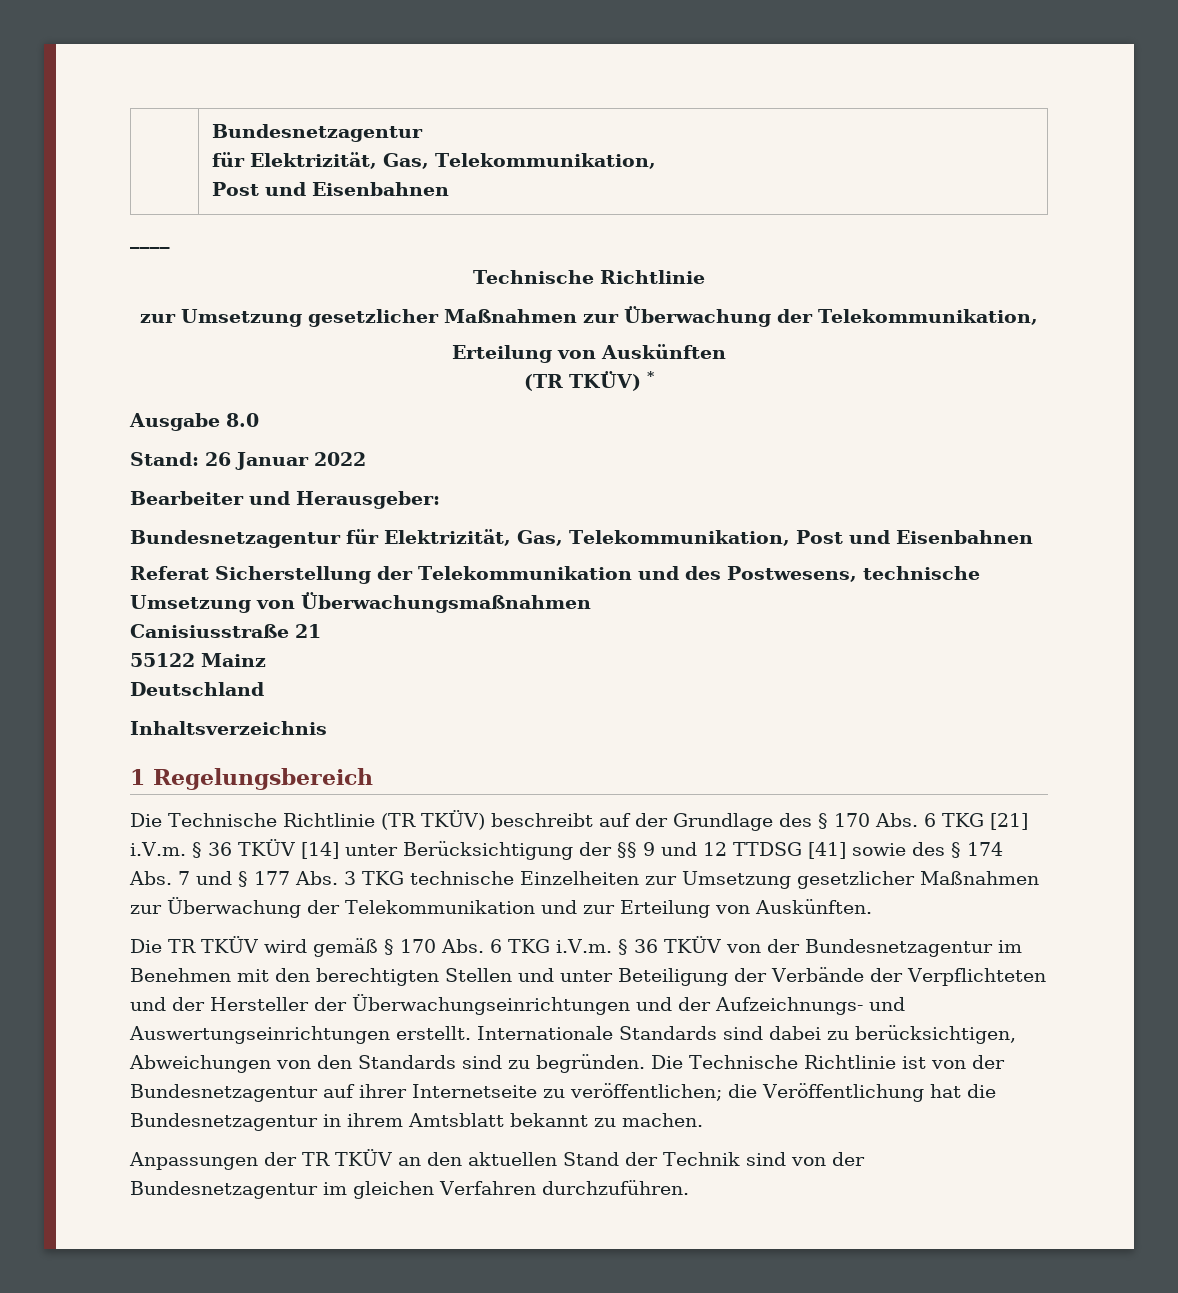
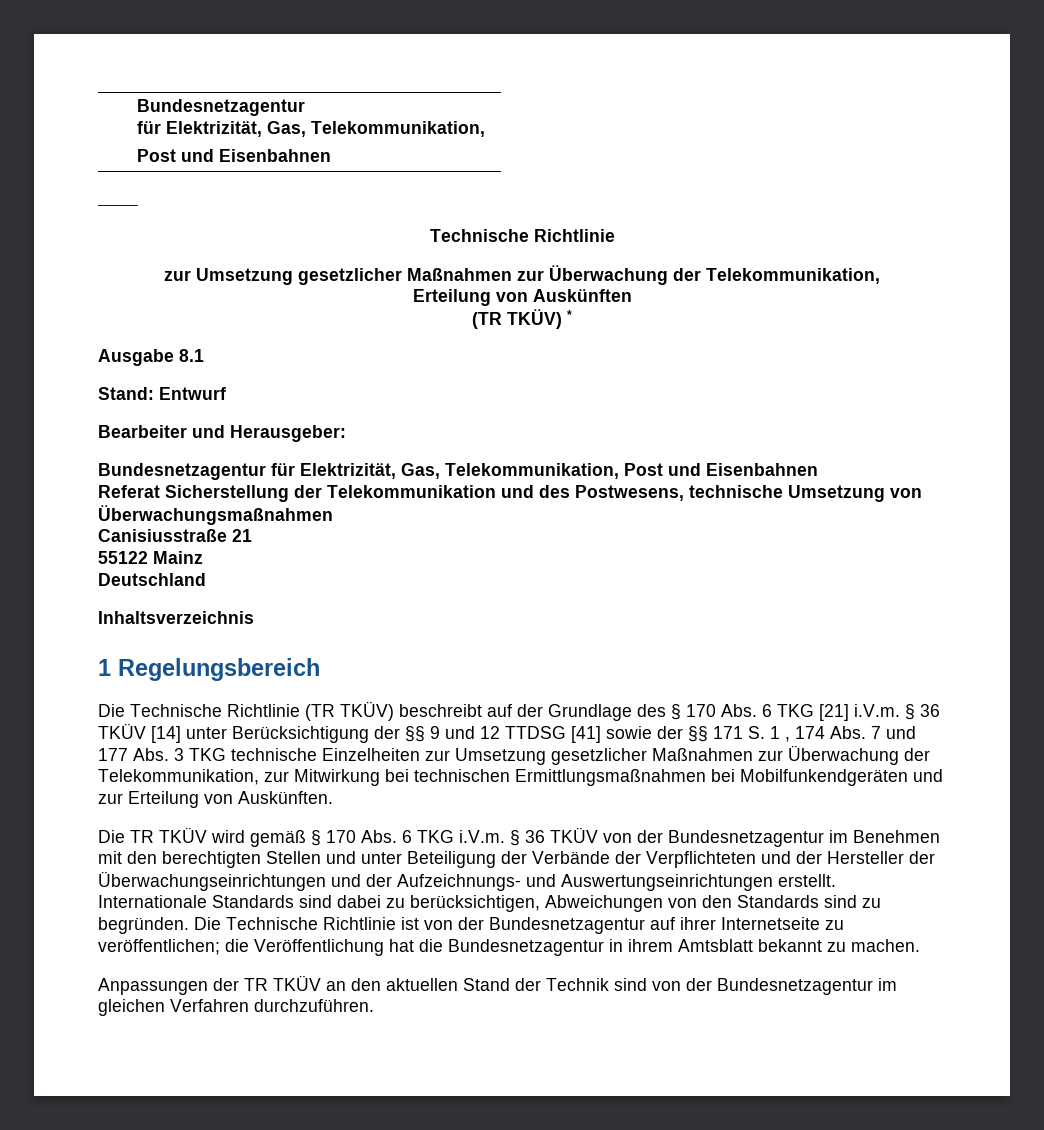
- Ausgabe 8.0
+ Ausgabe 8.1
- Stand: 26 Januar 2022
+ Stand: Entwurf
- Die Technische Richtlinie (TR TKÜV) beschreibt auf der Grundlage des § 170 Abs. 6 TKG [21] i.V.m. § 36 TKÜV [14] unter Berücksichtigung der §§ 9 und 12 TTDSG [41] sowie des § 174 Abs. 7 und § 177 Abs. 3 TKG technische Einzelheiten zur Umsetzung gesetzlicher Maßnahmen zur Überwachung der Telekommunikation und zur Erteilung von Auskünften.
+ Die Technische Richtlinie (TR TKÜV) beschreibt auf der Grundlage des § 170 Abs. 6 TKG [21] i.V.m. § 36 TKÜV [14] unter Berücksichtigung der §§ 9 und 12 TTDSG [41] sowie der §§ 171 S. 1 , 174 Abs. 7 und 177 Abs. 3 TKG technische Einzelheiten zur Umsetzung gesetzlicher Maßnahmen zur Überwachung der Telekommunikation, zur Mitwirkung bei technischen Ermittlungsmaßnahmen bei Mobilfunkendgeräten und zur Erteilung von Auskünften.

